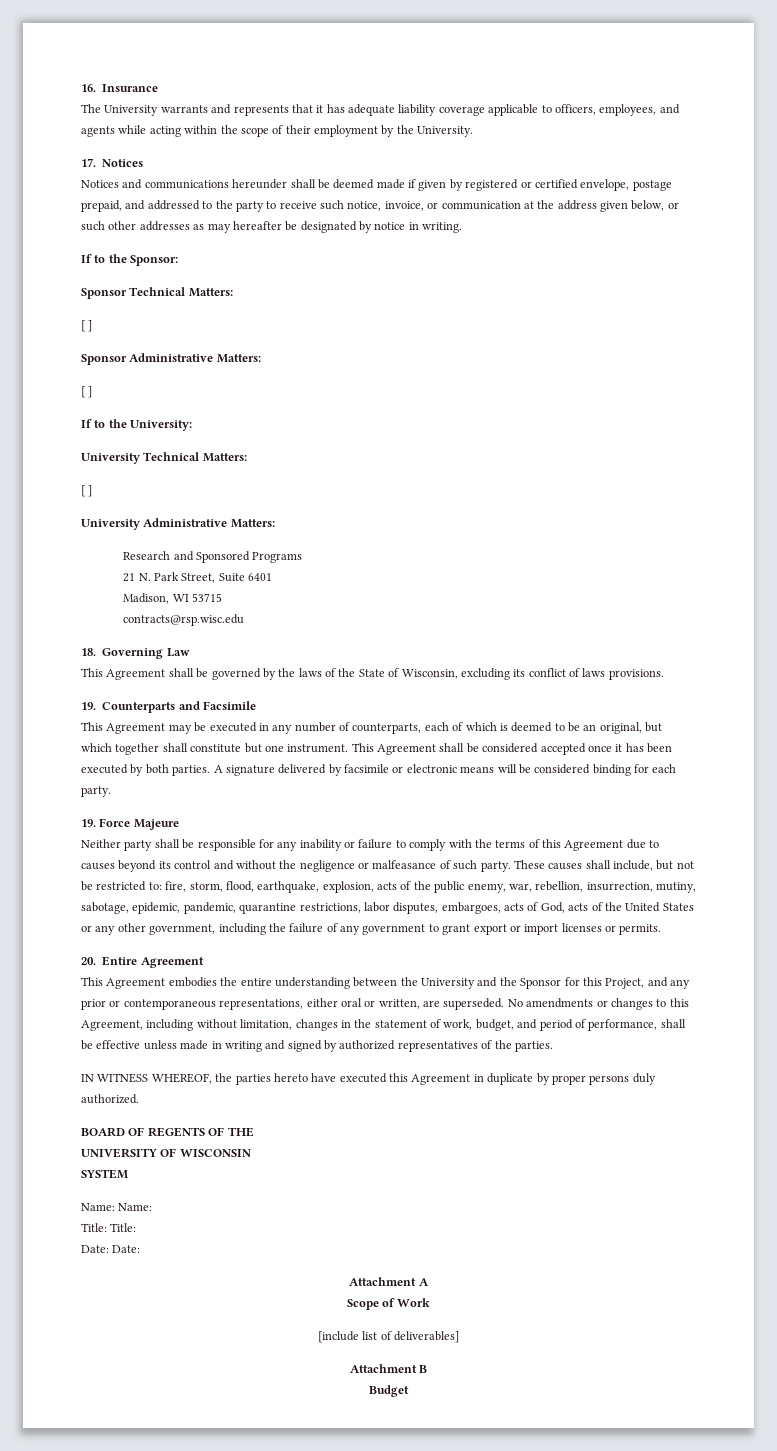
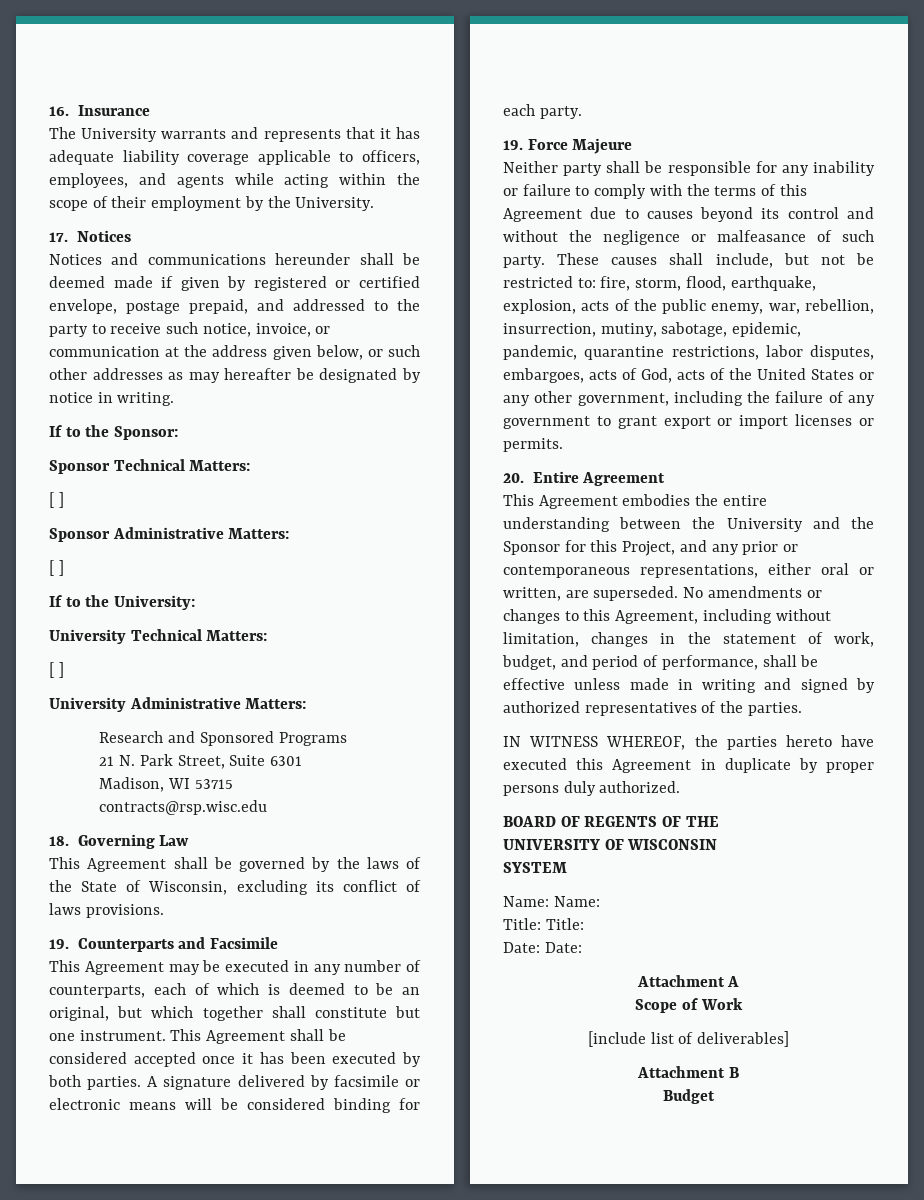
- 21 N. Park Street, Suite 6401
+ 21 N. Park Street, Suite 6301

